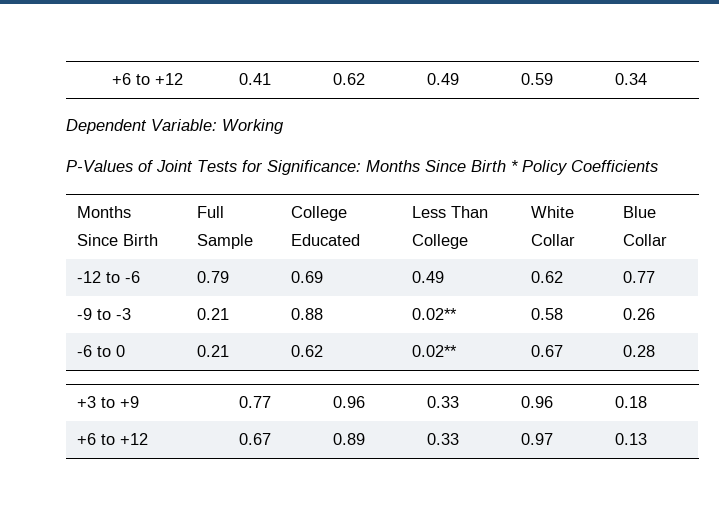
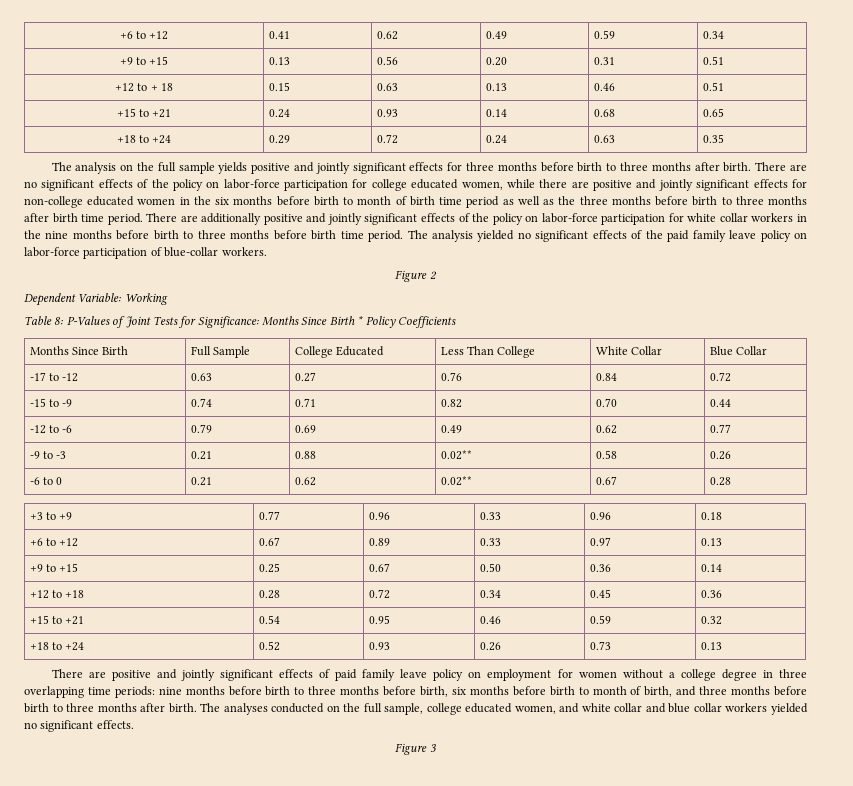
+ +9 to +15 | 0.13 | 0.56 | 0.20 | 0.31 | 0.51
+ +12 to + 18 | 0.15 | 0.63 | 0.13 | 0.46 | 0.51
+ +15 to +21 | 0.24 | 0.93 | 0.14 | 0.68 | 0.65
+ +18 to +24 | 0.29 | 0.72 | 0.24 | 0.63 | 0.35
+ The analysis on the full sample yields positive and jointly significant effects for three months before birth to three months after birth. There are no significant effects of the policy on labor-force participation for college educated women, while there are positive and jointly significant effects for non-college educated women in the six months before birth to month of birth time period as well as the three months before birth to three months after birth time period. There are additionally positive and jointly significant effects of the policy on labor-force participation for white collar workers in the nine months before birth to three months before birth time period. The analysis yielded no significant effects of the paid family leave policy on labor-force participation of blue-collar workers.
+ Figure 2
- P-Values of Joint Tests for Significance: Months Since Birth * Policy Coefficients
+ Table 8: P-Values of Joint Tests for Significance: Months Since Birth * Policy Coefficients
+ -17 to -12 | 0.63 | 0.27 | 0.76 | 0.84 | 0.72
+ -15 to -9 | 0.74 | 0.71 | 0.82 | 0.70 | 0.44
+ +9 to +15 | 0.25 | 0.67 | 0.50 | 0.36 | 0.14
+ +12 to +18 | 0.28 | 0.72 | 0.34 | 0.45 | 0.36
+ +15 to +21 | 0.54 | 0.95 | 0.46 | 0.59 | 0.32
+ +18 to +24 | 0.52 | 0.93 | 0.26 | 0.73 | 0.13
+ There are positive and jointly significant effects of paid family leave policy on employment for women without a college degree in three overlapping time periods: nine months before birth to three months before birth, six months before birth to month of birth, and three months before birth to three months after birth. The analyses conducted on the full sample, college educated women, and white collar and blue collar workers yielded no significant effects.
+ Figure 3

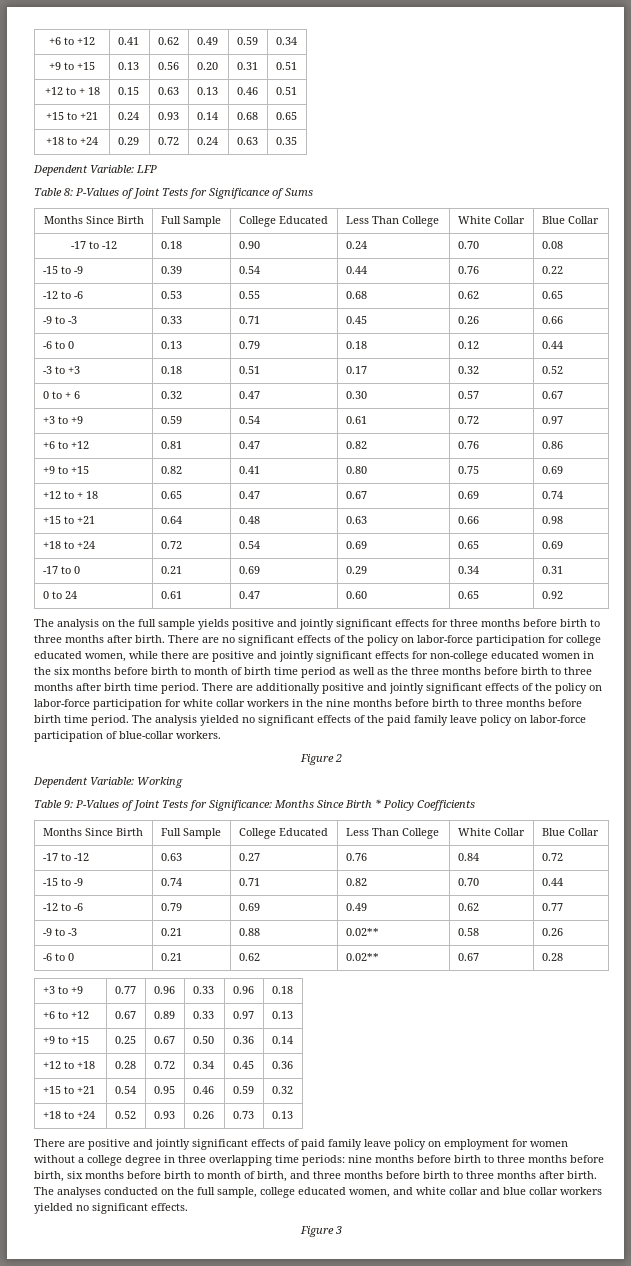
+ Dependent Variable: LFP
+ Table 8: P-Values of Joint Tests for Significance of Sums
+ Months Since Birth | Full Sample | College Educated | Less Than College | White Collar | Blue Collar
+ -17 to -12 | 0.18 | 0.90 | 0.24 | 0.70 | 0.08
+ -15 to -9 | 0.39 | 0.54 | 0.44 | 0.76 | 0.22
+ -12 to -6 | 0.53 | 0.55 | 0.68 | 0.62 | 0.65
+ -9 to -3 | 0.33 | 0.71 | 0.45 | 0.26 | 0.66
+ -6 to 0 | 0.13 | 0.79 | 0.18 | 0.12 | 0.44
+ -3 to +3 | 0.18 | 0.51 | 0.17 | 0.32 | 0.52
+ 0 to + 6 | 0.32 | 0.47 | 0.30 | 0.57 | 0.67
+ +3 to +9 | 0.59 | 0.54 | 0.61 | 0.72 | 0.97
+ +6 to +12 | 0.81 | 0.47 | 0.82 | 0.76 | 0.86
+ +9 to +15 | 0.82 | 0.41 | 0.80 | 0.75 | 0.69
+ +12 to + 18 | 0.65 | 0.47 | 0.67 | 0.69 | 0.74
+ +15 to +21 | 0.64 | 0.48 | 0.63 | 0.66 | 0.98
+ +18 to +24 | 0.72 | 0.54 | 0.69 | 0.65 | 0.69
+ -17 to 0 | 0.21 | 0.69 | 0.29 | 0.34 | 0.31
+ 0 to 24 | 0.61 | 0.47 | 0.60 | 0.65 | 0.92
- Table 8: P-Values of Joint Tests for Significance: Months Since Birth * Policy Coefficients
+ Table 9: P-Values of Joint Tests for Significance: Months Since Birth * Policy Coefficients

